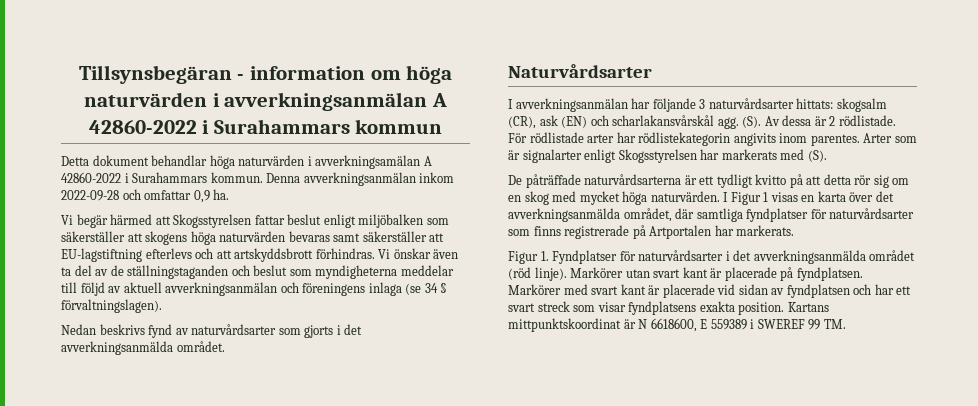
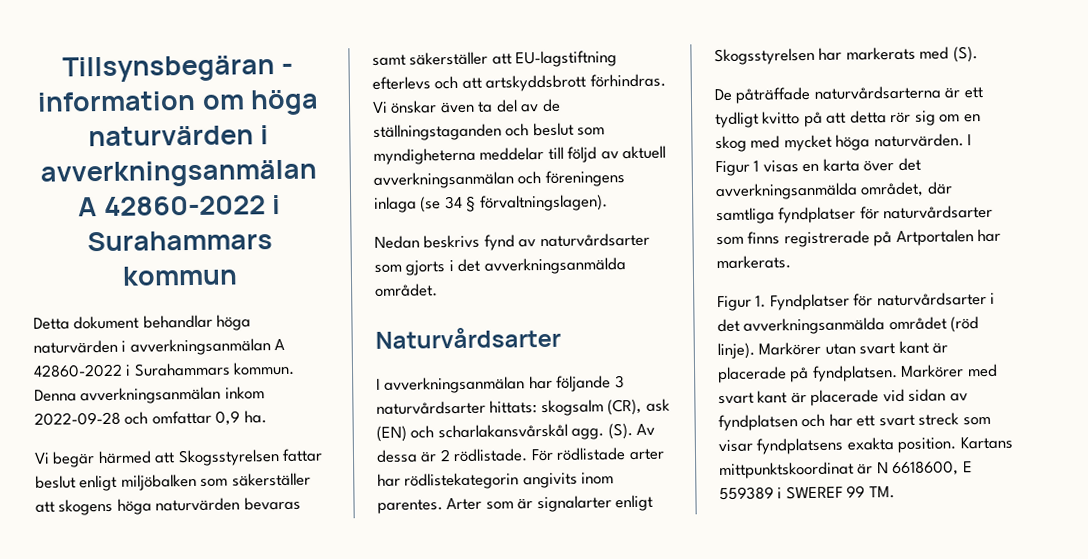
- Detta dokument behandlar höga naturvärden i avverkningsamälan A 42860-2022 i Surahammars kommun.
+ Detta dokument behandlar höga naturvärden i avverkningsanmälan A 42860-2022 i Surahammars kommun.

